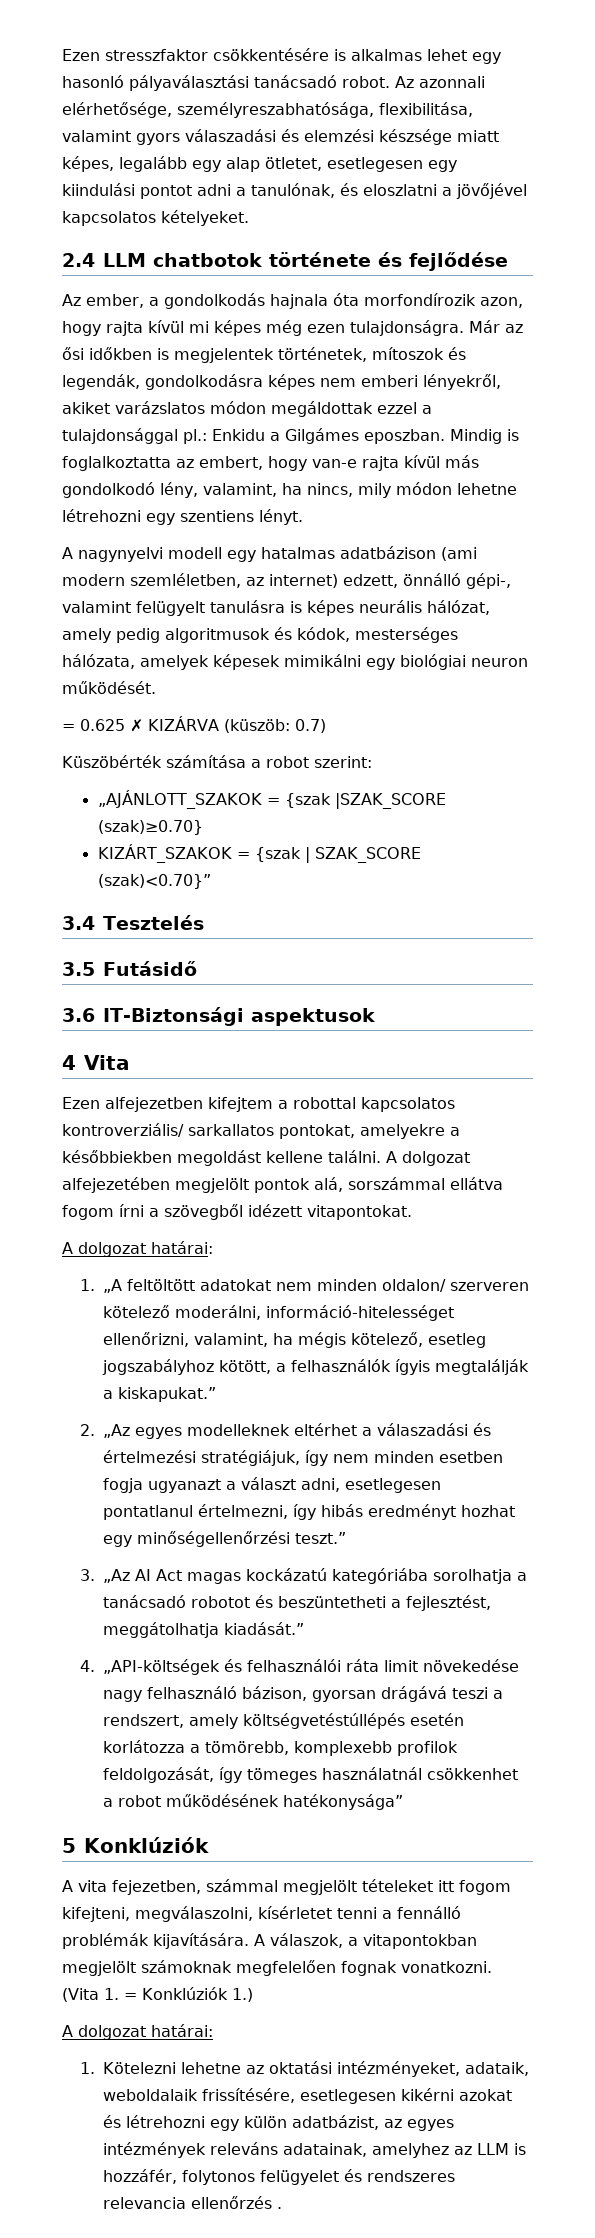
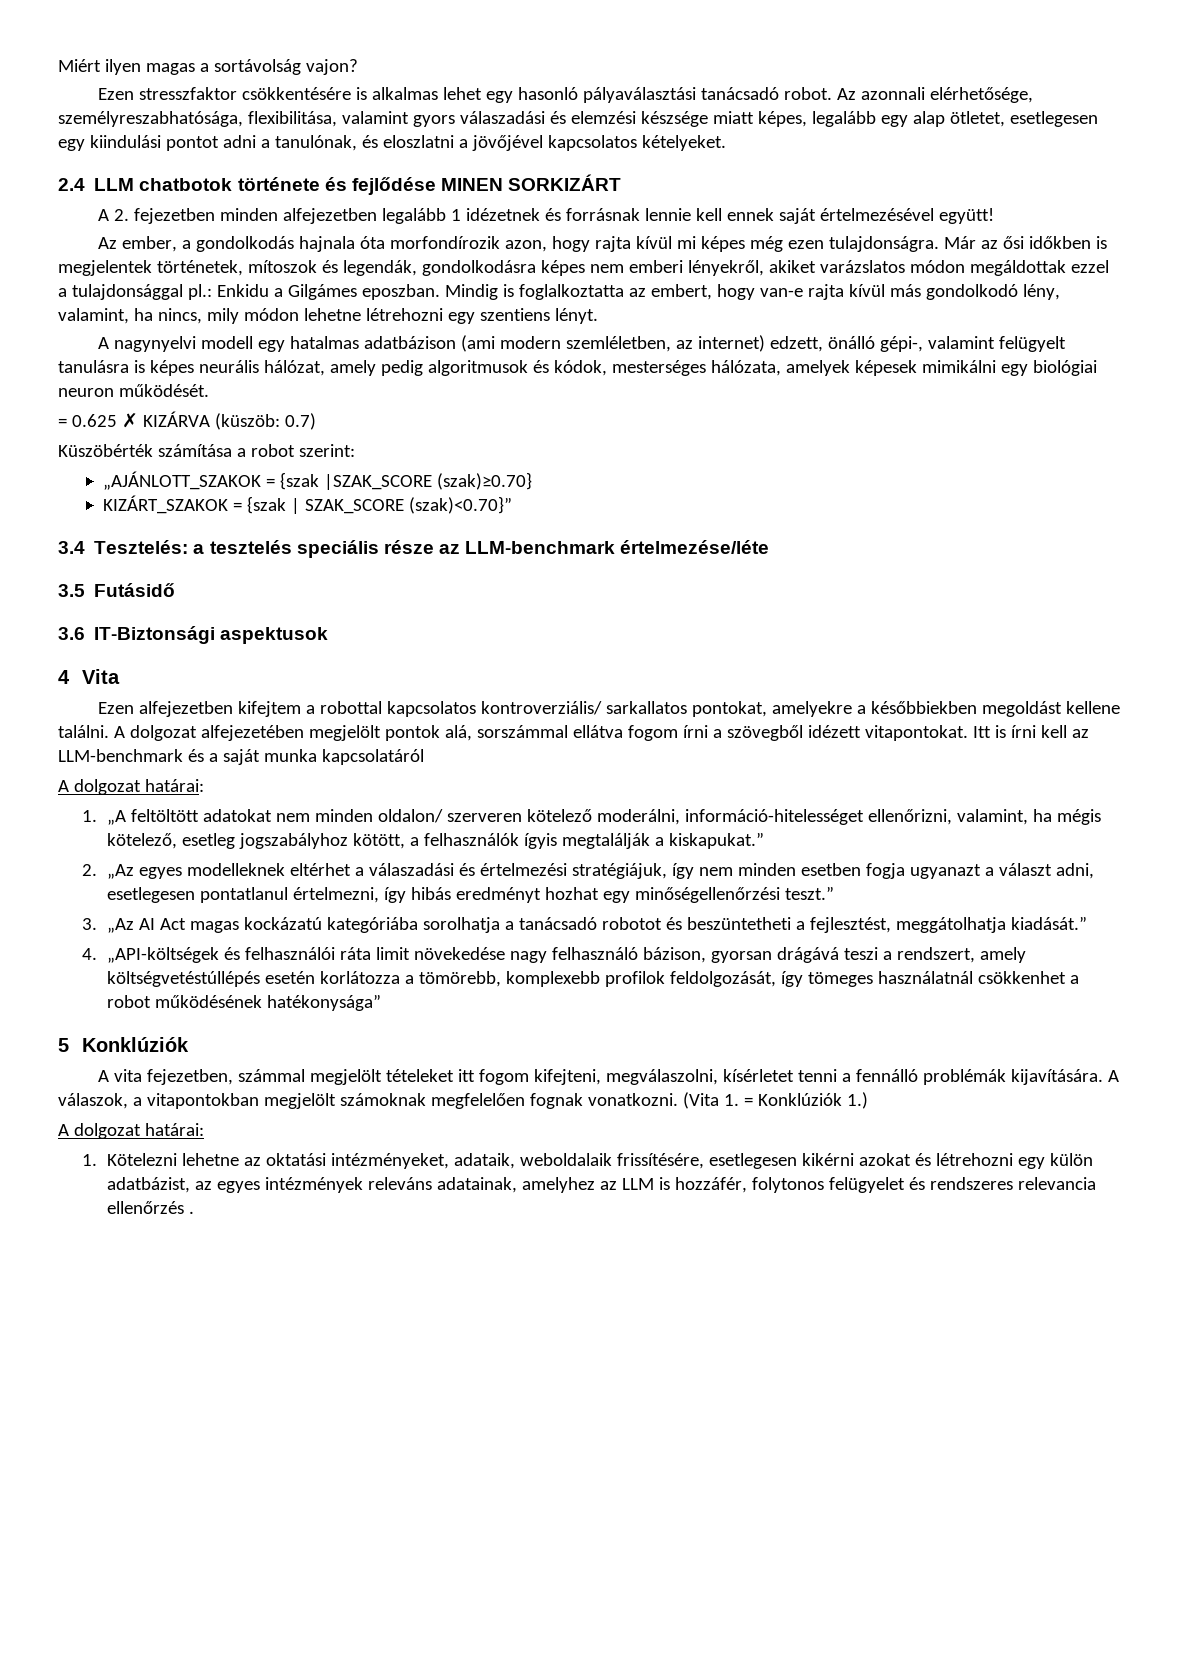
+ Miért ilyen magas a sortávolság vajon?
- 2.4 LLM chatbotok története és fejlődése
+ 2.4 LLM chatbotok története és fejlődése MINEN SORKIZÁRT
+ A 2. fejezetben minden alfejezetben legalább 1 idézetnek és forrásnak lennie kell ennek saját értelmezésével együtt!
- A nagynyelvi modell egy hatalmas adatbázison (ami modern szemléletben, az internet) edzett, önnálló gépi-, valamint felügyelt tanulásra is képes neurális hálózat, amely pedig algoritmusok és kódok, mesterséges hálózata, amelyek képesek mimikálni egy biológiai neuron működését.
+ A nagynyelvi modell egy hatalmas adatbázison (ami modern szemléletben, az internet) edzett, önálló gépi-, valamint felügyelt tanulásra is képes neurális hálózat, amely pedig algoritmusok és kódok, mesterséges hálózata, amelyek képesek mimikálni egy biológiai neuron működését.
- 3.4 Tesztelés
+ 3.4 Tesztelés: a tesztelés speciális része az LLM-benchmark értelmezése/léte
+ Itt is írni kell az LLM-benchmark és a saját munka kapcsolatáról

